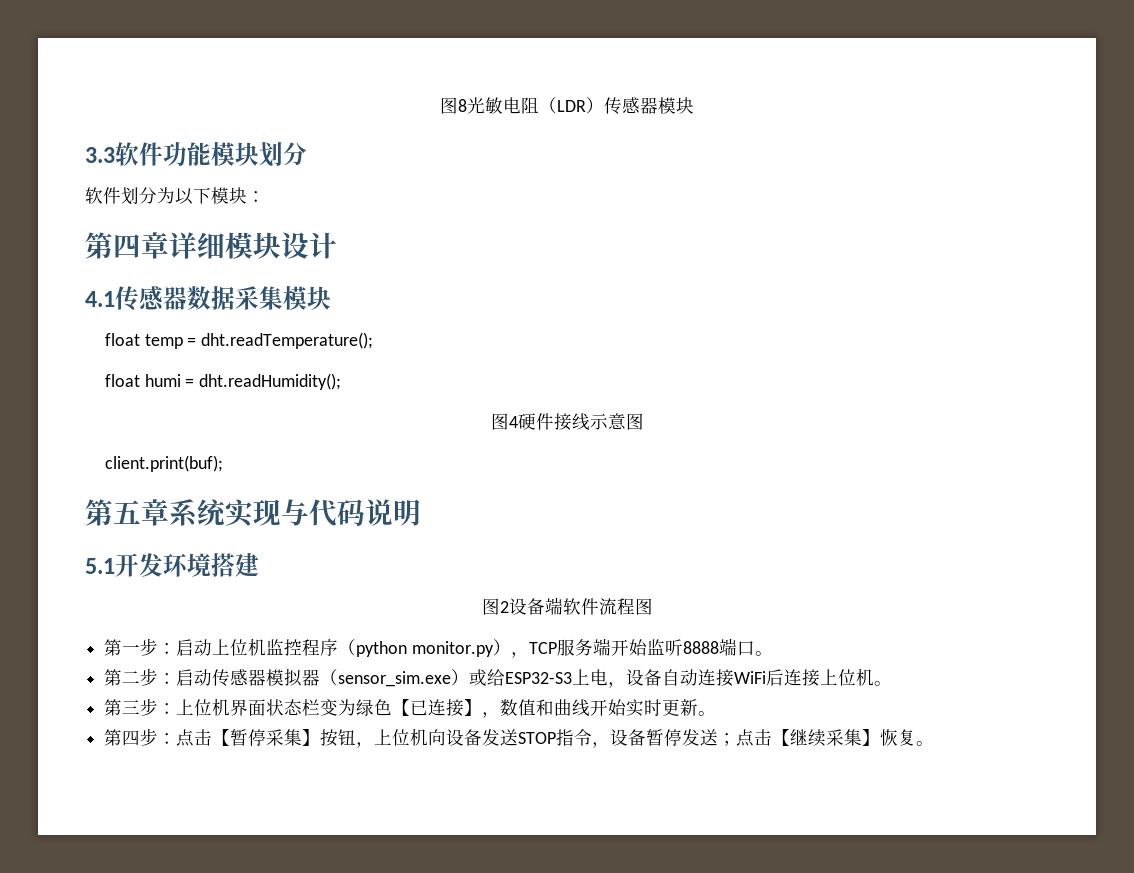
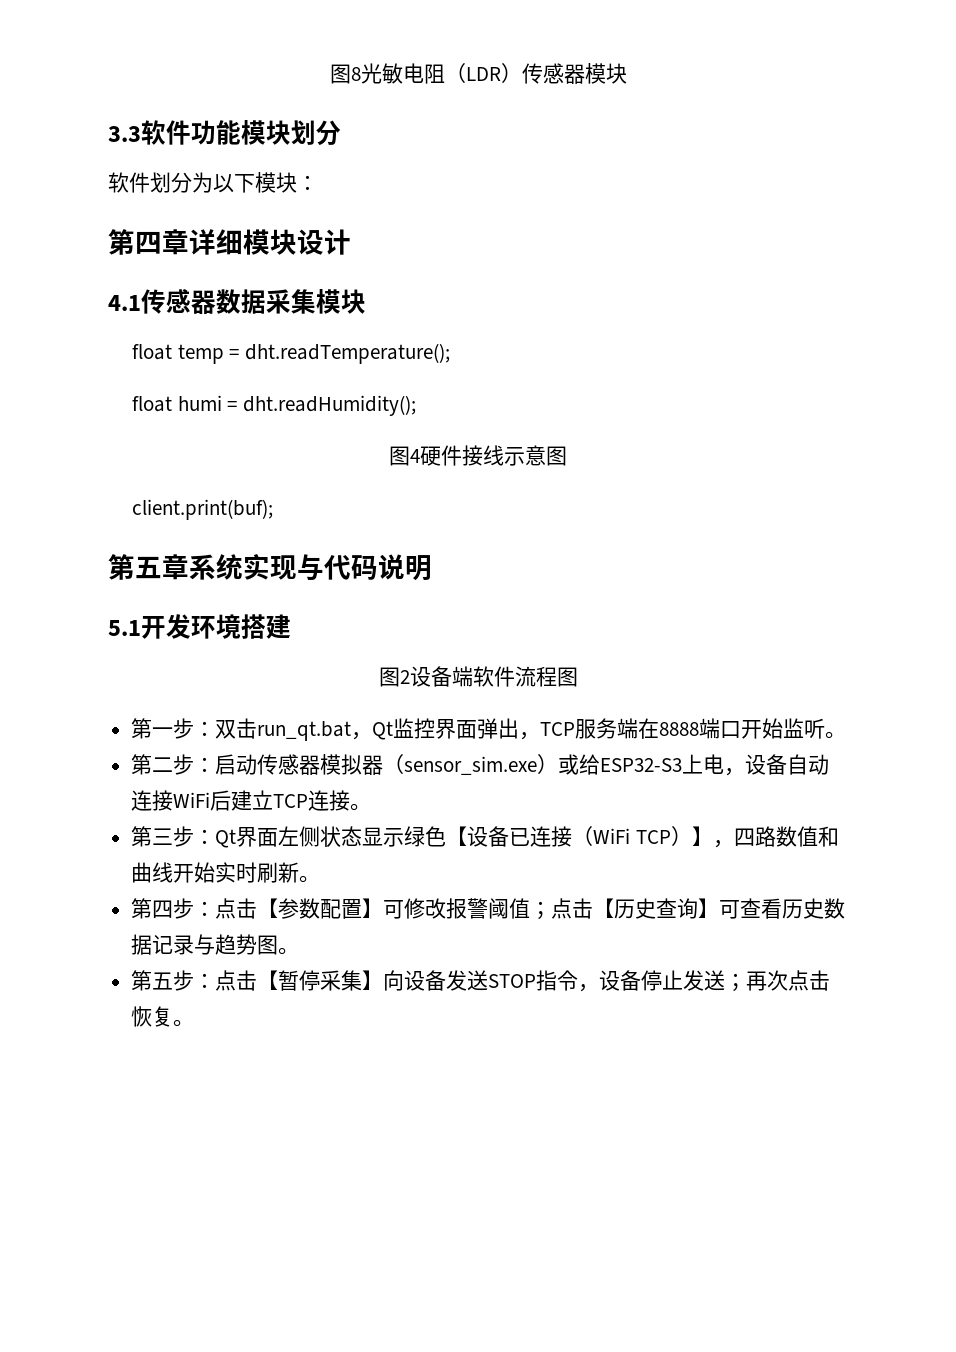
- 第一步：启动上位机监控程序（python monitor.py），TCP服务端开始监听8888端口。
+ 第一步：双击run_qt.bat，Qt监控界面弹出，TCP服务端在8888端口开始监听。
- 第二步：启动传感器模拟器（sensor_sim.exe）或给ESP32-S3上电，设备自动连接WiFi后连接上位机。
+ 第二步：启动传感器模拟器（sensor_sim.exe）或给ESP32-S3上电，设备自动连接WiFi后建立TCP连接。
- 第三步：上位机界面状态栏变为绿色【已连接】，数值和曲线开始实时更新。
+ 第三步：Qt界面左侧状态显示绿色【设备已连接（WiFi TCP）】，四路数值和曲线开始实时刷新。
- 第四步：点击【暂停采集】按钮，上位机向设备发送STOP指令，设备暂停发送；点击【继续采集】恢复。
+ 第四步：点击【参数配置】可修改报警阈值；点击【历史查询】可查看历史数据记录与趋势图。
+ 第五步：点击【暂停采集】向设备发送STOP指令，设备停止发送；再次点击恢复。

